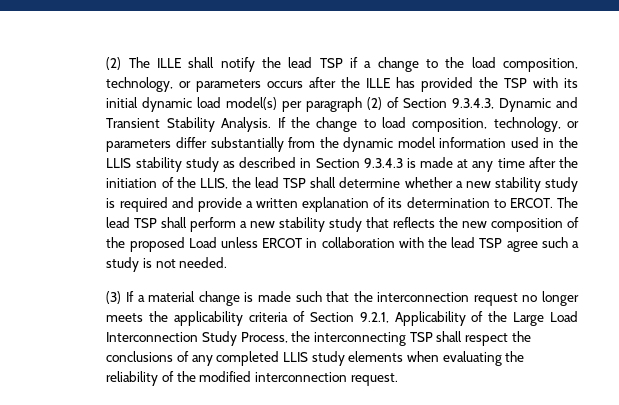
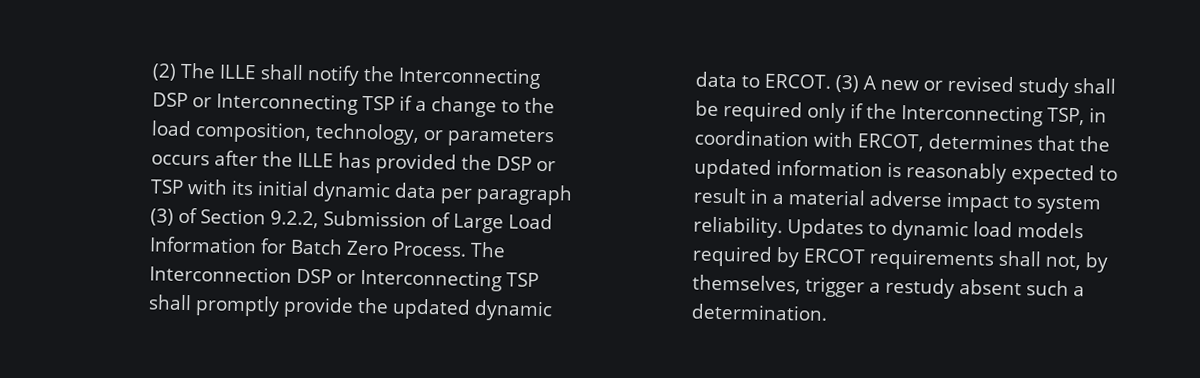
- (2) The ILLE shall notify the lead TSP if a change to the load composition, technology, or parameters occurs after the ILLE has provided the TSP with its initial dynamic load model(s) per paragraph (2) of Section 9.3.4.3, Dynamic and Transient Stability Analysis. If the change to load composition, technology, or parameters differ substantially from the dynamic model information used in the LLIS stability study as described in Section 9.3.4.3 is made at any time after the initiation of the LLIS, the lead TSP shall determine whether a new stability study is required and provide a written explanation of its determination to ERCOT. The lead TSP shall perform a new stability study that reflects the new composition of the proposed Load unless ERCOT in collaboration with the lead TSP agree such a study is not needed.
- (3) If a material change is made such that the interconnection request no longer meets the applicability criteria of Section 9.2.1, Applicability of the Large Load Interconnection Study Process, the interconnecting TSP shall respect the conclusions of any completed LLIS study elements when evaluating the reliability of the modified interconnection request.
+ (2) The ILLE shall notify the Interconnecting DSP or Interconnecting TSP if a change to the load composition, technology, or parameters occurs after the ILLE has provided the DSP or TSP with its initial dynamic data per paragraph (3) of Section 9.2.2, Submission of Large Load Information for Batch Zero Process. The Interconnection DSP or Interconnecting TSP shall promptly provide the updated dynamic data to ERCOT. (3) A new or revised study shall be required only if the Interconnecting TSP, in coordination with ERCOT, determines that the updated information is reasonably expected to result in a material adverse impact to system reliability. Updates to dynamic load models required by ERCOT requirements shall not, by themselves, trigger a restudy absent such a determination.

